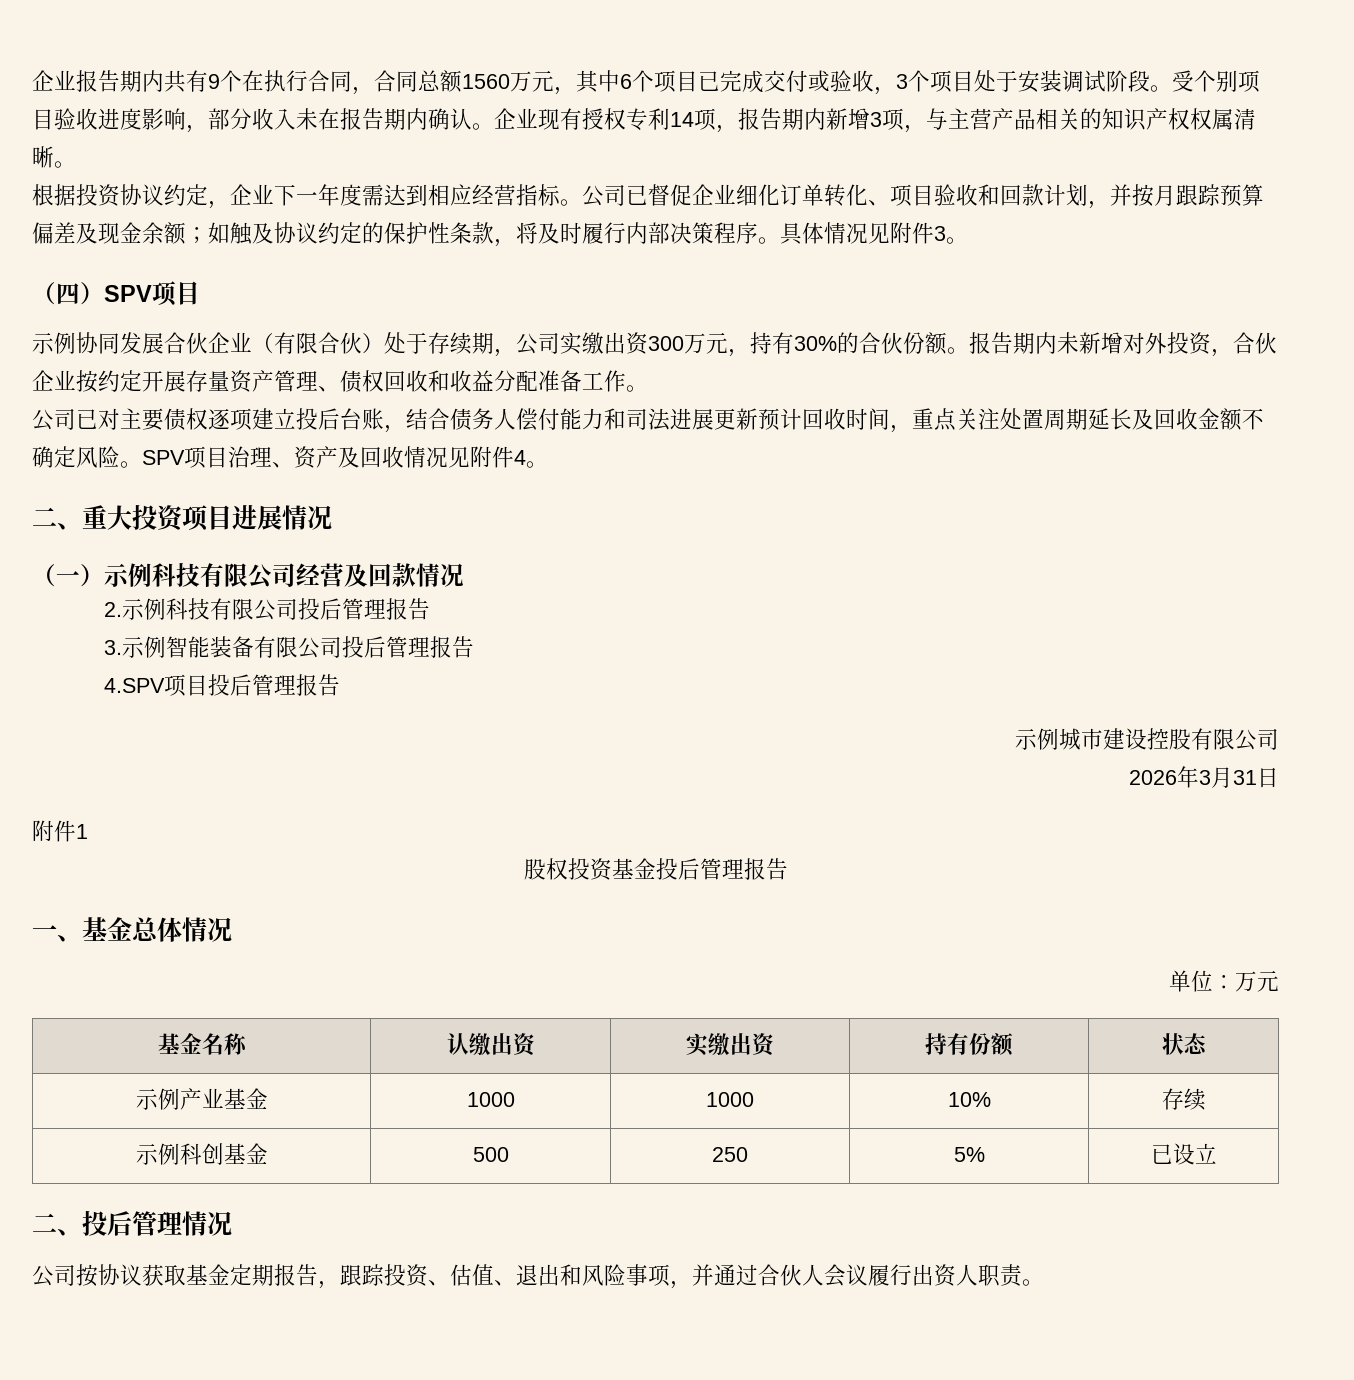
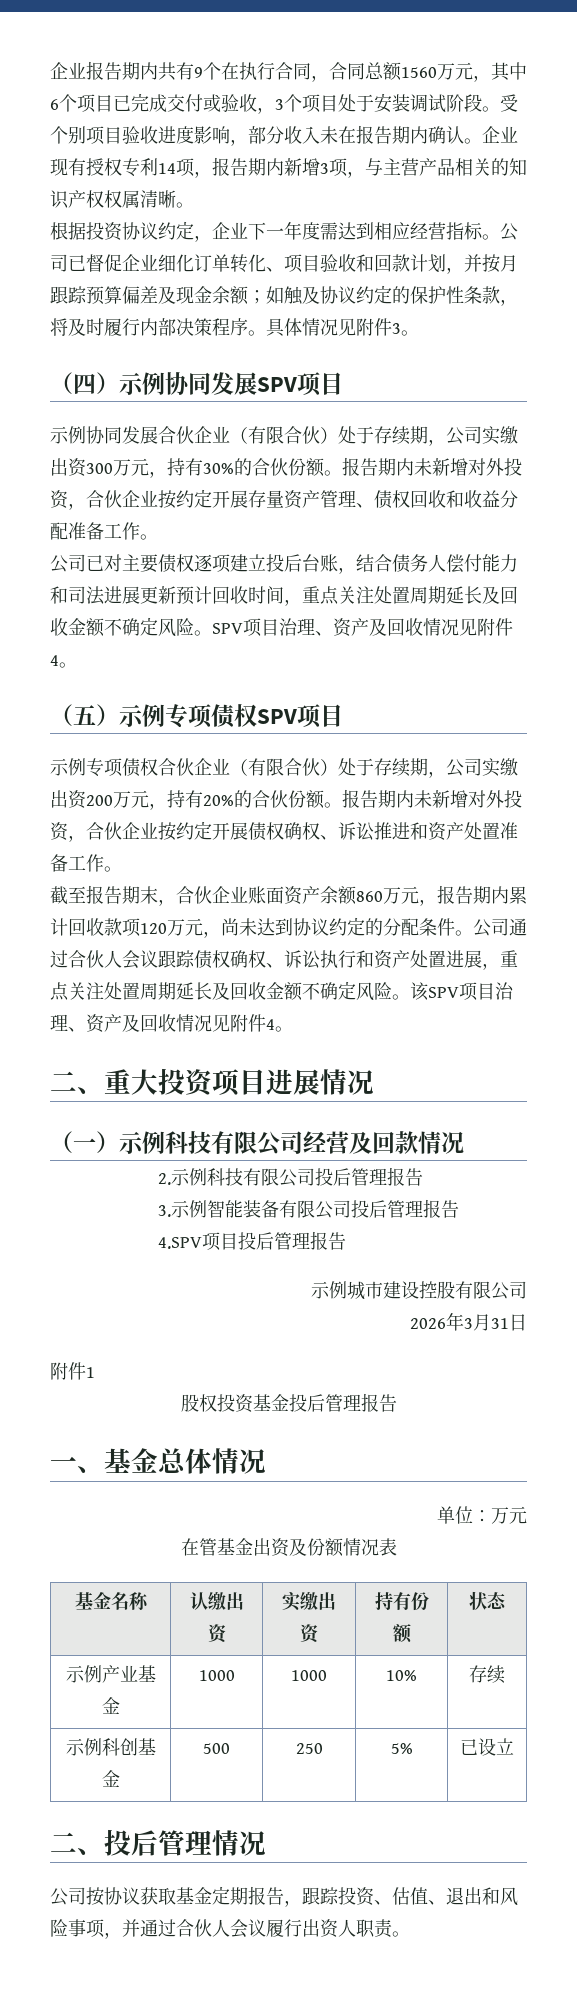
- （四）SPV项目
+ （四）示例协同发展SPV项目
+ （五）示例专项债权SPV项目
+ 示例专项债权合伙企业（有限合伙）处于存续期，公司实缴出资200万元，持有20%的合伙份额。报告期内未新增对外投资，合伙企业按约定开展债权确权、诉讼推进和资产处置准备工作。
+ 截至报告期末，合伙企业账面资产余额860万元，报告期内累计回收款项120万元，尚未达到协议约定的分配条件。公司通过合伙人会议跟踪债权确权、诉讼执行和资产处置进展，重点关注处置周期延长及回收金额不确定风险。该SPV项目治理、资产及回收情况见附件4。
+ 在管基金出资及份额情况表

